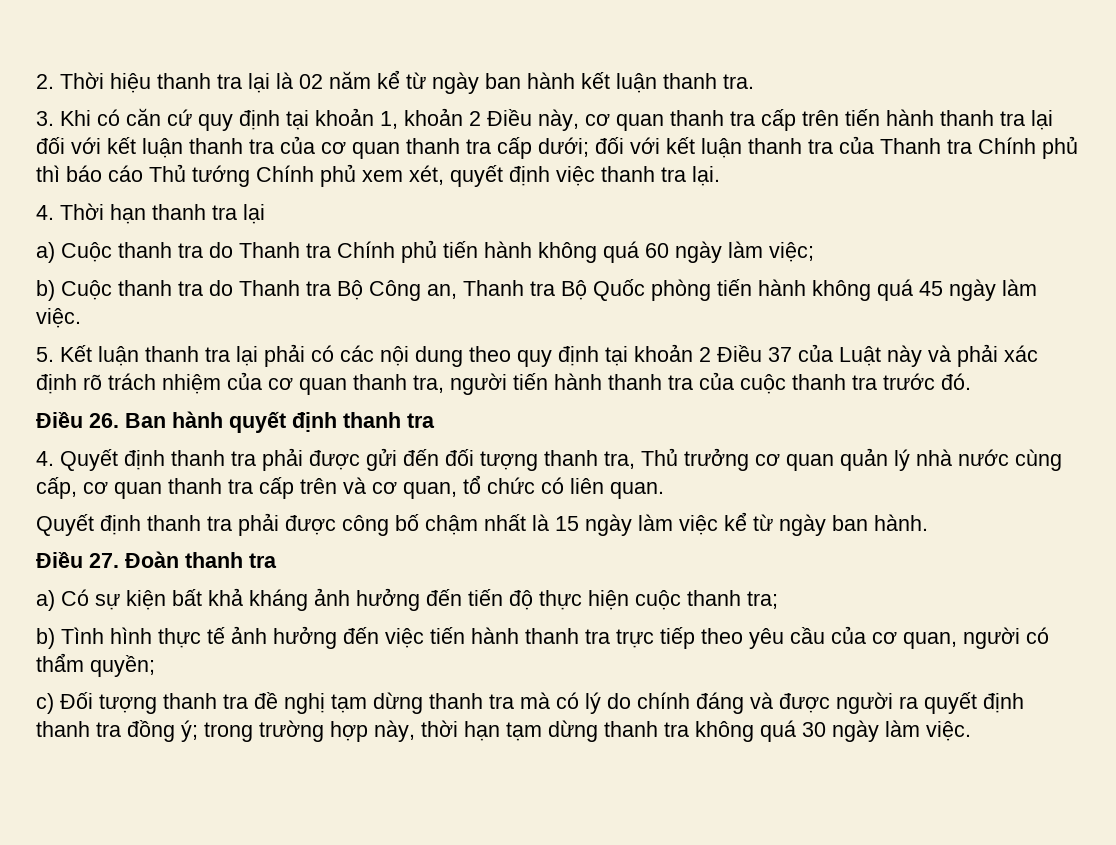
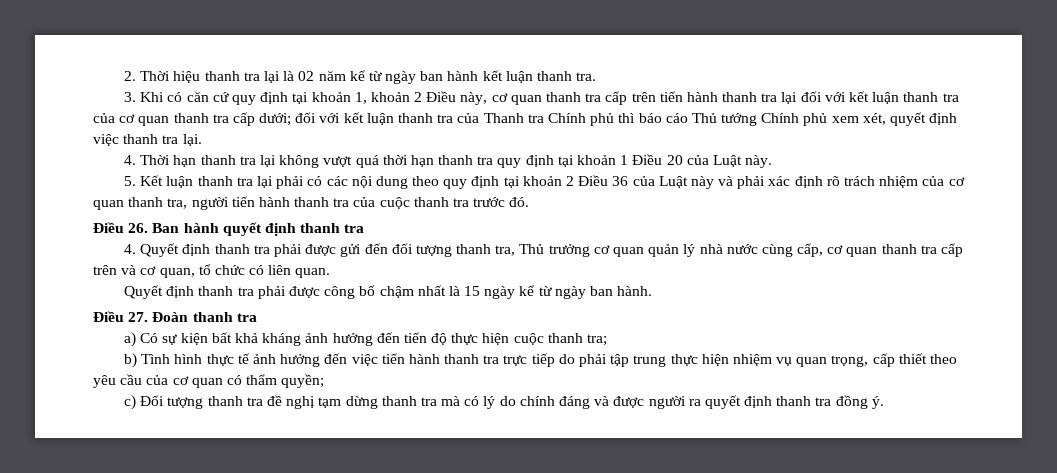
- 4. Thời hạn thanh tra lại
- a) Cuộc thanh tra do Thanh tra Chính phủ tiến hành không quá 60 ngày làm việc;
- b) Cuộc thanh tra do Thanh tra Bộ Công an, Thanh tra Bộ Quốc phòng tiến hành không quá 45 ngày làm việc.
+ 4. Thời hạn thanh tra lại không vượt quá thời hạn thanh tra quy định tại khoản 1 Điều 20 của Luật này.
- 5. Kết luận thanh tra lại phải có các nội dung theo quy định tại khoản 2 Điều 37 của Luật này và phải xác định rõ trách nhiệm của cơ quan thanh tra, người tiến hành thanh tra của cuộc thanh tra trước đó.
+ 5. Kết luận thanh tra lại phải có các nội dung theo quy định tại khoản 2 Điều 36 của Luật này và phải xác định rõ trách nhiệm của cơ quan thanh tra, người tiến hành thanh tra của cuộc thanh tra trước đó.
- Quyết định thanh tra phải được công bố chậm nhất là 15 ngày làm việc kể từ ngày ban hành.
+ Quyết định thanh tra phải được công bố chậm nhất là 15 ngày kể từ ngày ban hành.
- b) Tình hình thực tế ảnh hưởng đến việc tiến hành thanh tra trực tiếp theo yêu cầu của cơ quan, người có thẩm quyền;
+ b) Tình hình thực tế ảnh hưởng đến việc tiến hành thanh tra trực tiếp do phải tập trung thực hiện nhiệm vụ quan trọng, cấp thiết theo yêu cầu của cơ quan có thẩm quyền;
- c) Đối tượng thanh tra đề nghị tạm dừng thanh tra mà có lý do chính đáng và được người ra quyết định thanh tra đồng ý; trong trường hợp này, thời hạn tạm dừng thanh tra không quá 30 ngày làm việc.
+ c) Đối tượng thanh tra đề nghị tạm dừng thanh tra mà có lý do chính đáng và được người ra quyết định thanh tra đồng ý.

